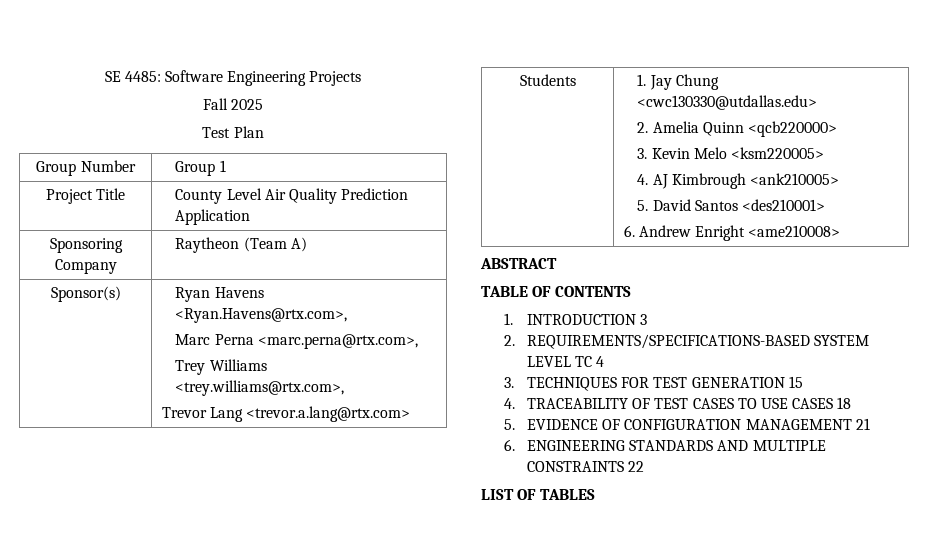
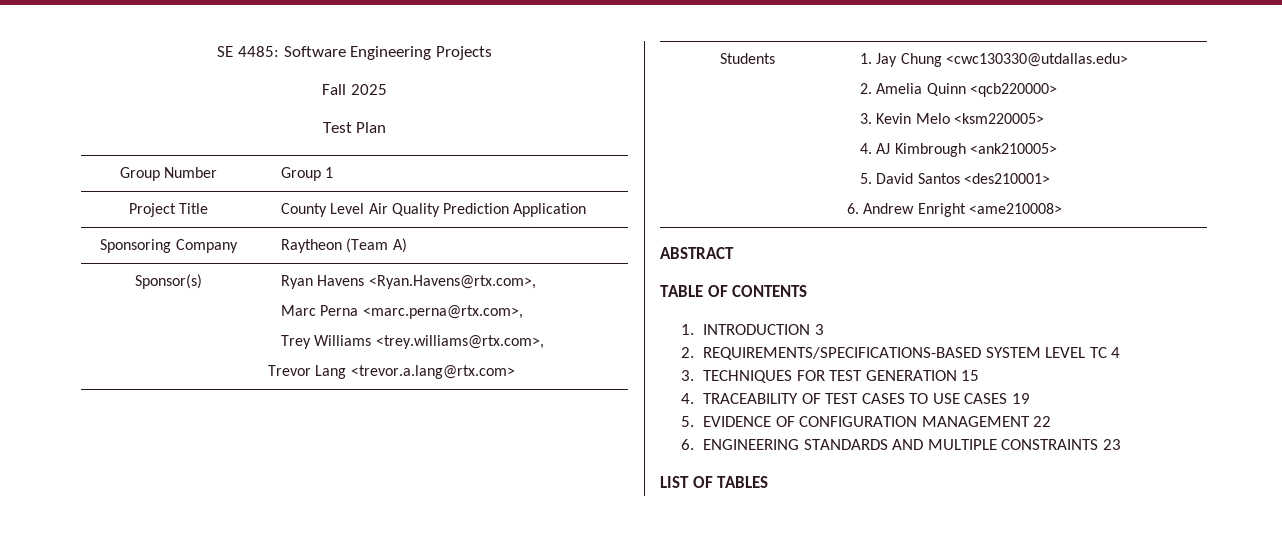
- 4. TRACEABILITY OF TEST CASES TO USE CASES 18
+ 4. TRACEABILITY OF TEST CASES TO USE CASES 19
- 5. EVIDENCE OF CONFIGURATION MANAGEMENT 21
+ 5. EVIDENCE OF CONFIGURATION MANAGEMENT 22
- 6. ENGINEERING STANDARDS AND MULTIPLE CONSTRAINTS 22
+ 6. ENGINEERING STANDARDS AND MULTIPLE CONSTRAINTS 23

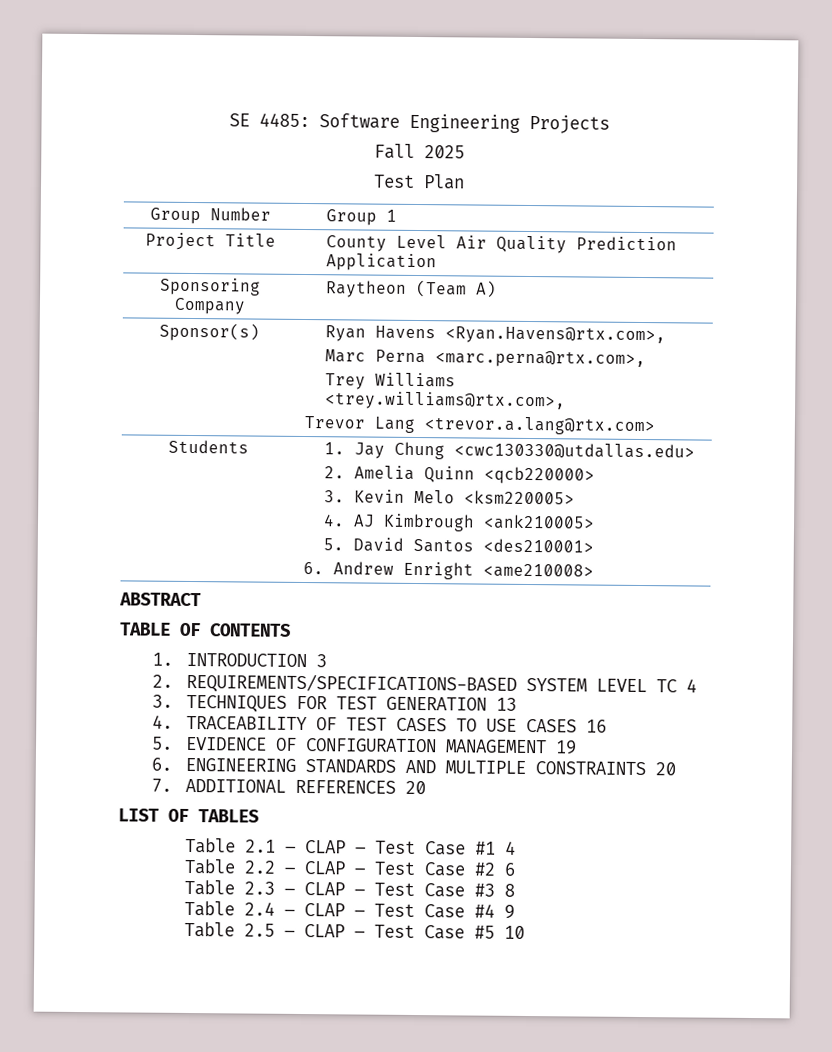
- 3. TECHNIQUES FOR TEST GENERATION 15
+ 3. TECHNIQUES FOR TEST GENERATION 13
- 4. TRACEABILITY OF TEST CASES TO USE CASES 19
+ 4. TRACEABILITY OF TEST CASES TO USE CASES 16
- 5. EVIDENCE OF CONFIGURATION MANAGEMENT 22
+ 5. EVIDENCE OF CONFIGURATION MANAGEMENT 19
- 6. ENGINEERING STANDARDS AND MULTIPLE CONSTRAINTS 23
+ 6. ENGINEERING STANDARDS AND MULTIPLE CONSTRAINTS 20
+ 7. ADDITIONAL REFERENCES 20
  LIST OF TABLES
+ Table 2.1 – CLAP – Test Case #1 4
+ Table 2.2 – CLAP – Test Case #2 6
+ Table 2.3 – CLAP – Test Case #3 8
+ Table 2.4 – CLAP – Test Case #4 9
+ Table 2.5 – CLAP – Test Case #5 10

